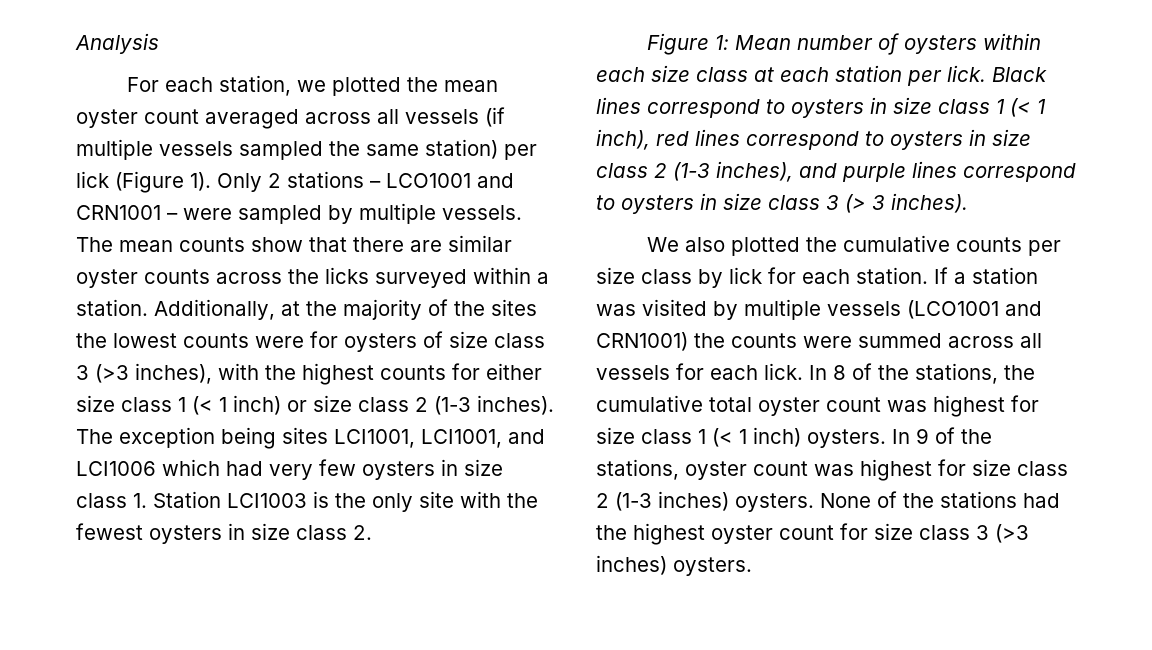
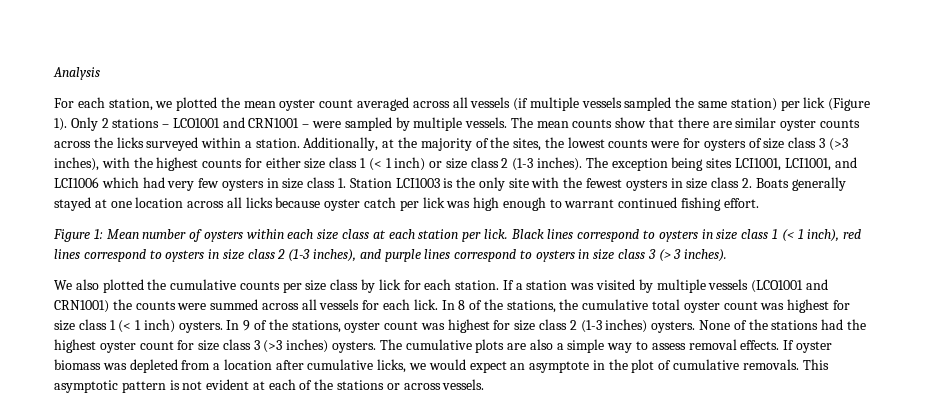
- Additionally, at the majority of the sites the lowest counts were for oysters of size class 3 (>3 inches), with the highest counts for either size class 1 (< 1 inch) or size class 2 (1-3 inches).
+ Additionally, at the majority of the sites, the lowest counts were for oysters of size class 3 (>3 inches), with the highest counts for either size class 1 (< 1 inch) or size class 2 (1-3 inches).
- The exception being sites LCI1001, LCI1001, and LCI1006 which had very few oysters in size class 1. Station LCI1003 is the only site with the fewest oysters in size class 2.
+ The exception being sites LCI1001, LCI1001, and LCI1006 which had very few oysters in size class 1. Station LCI1003 is the only site with the fewest oysters in size class 2. Boats generally stayed at one location across all licks because oyster catch per lick was high enough to warrant continued fishing effort.
+ The cumulative plots are also a simple way to assess removal effects. If oyster biomass was depleted from a location after cumulative licks, we would expect an asymptote in the plot of cumulative removals. This asymptotic pattern is not evident at each of the stations or across vessels.

